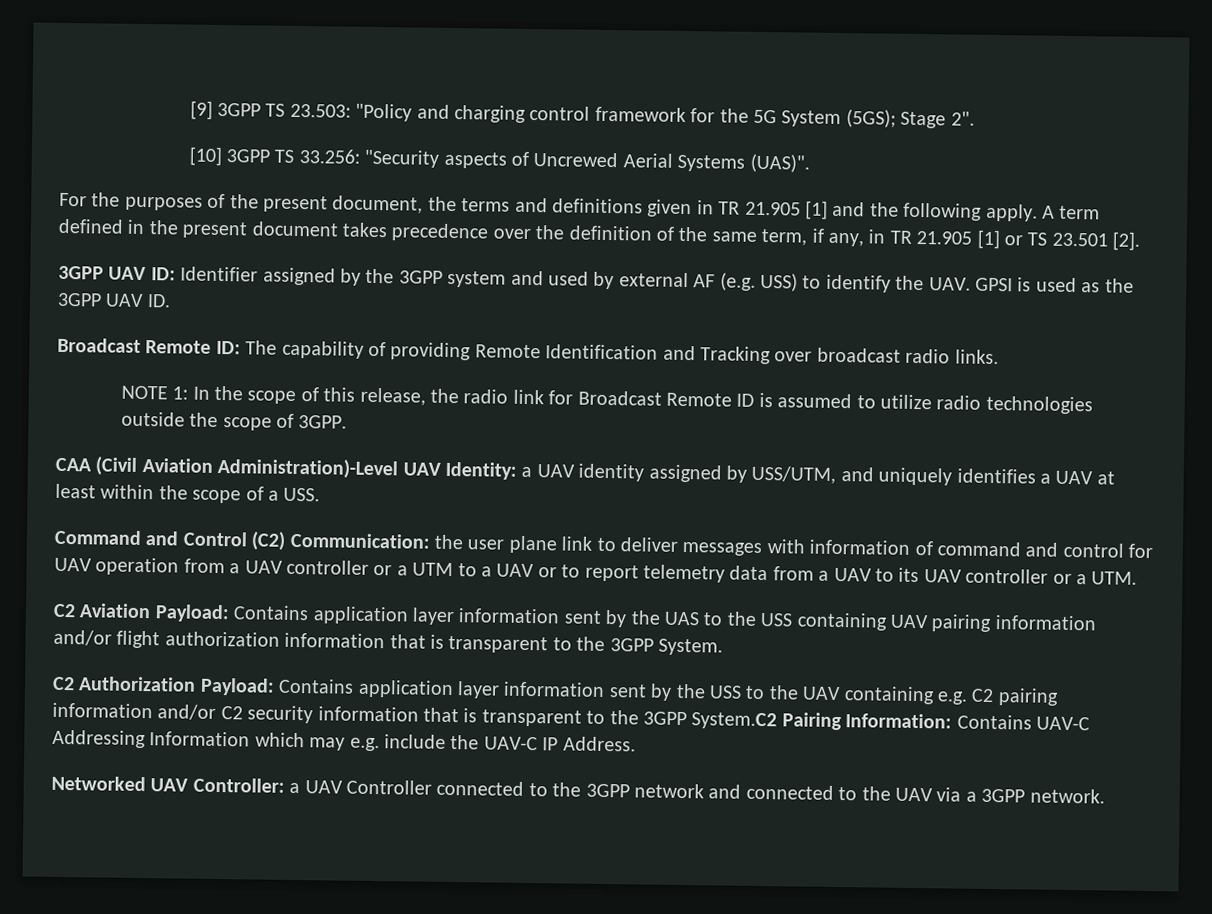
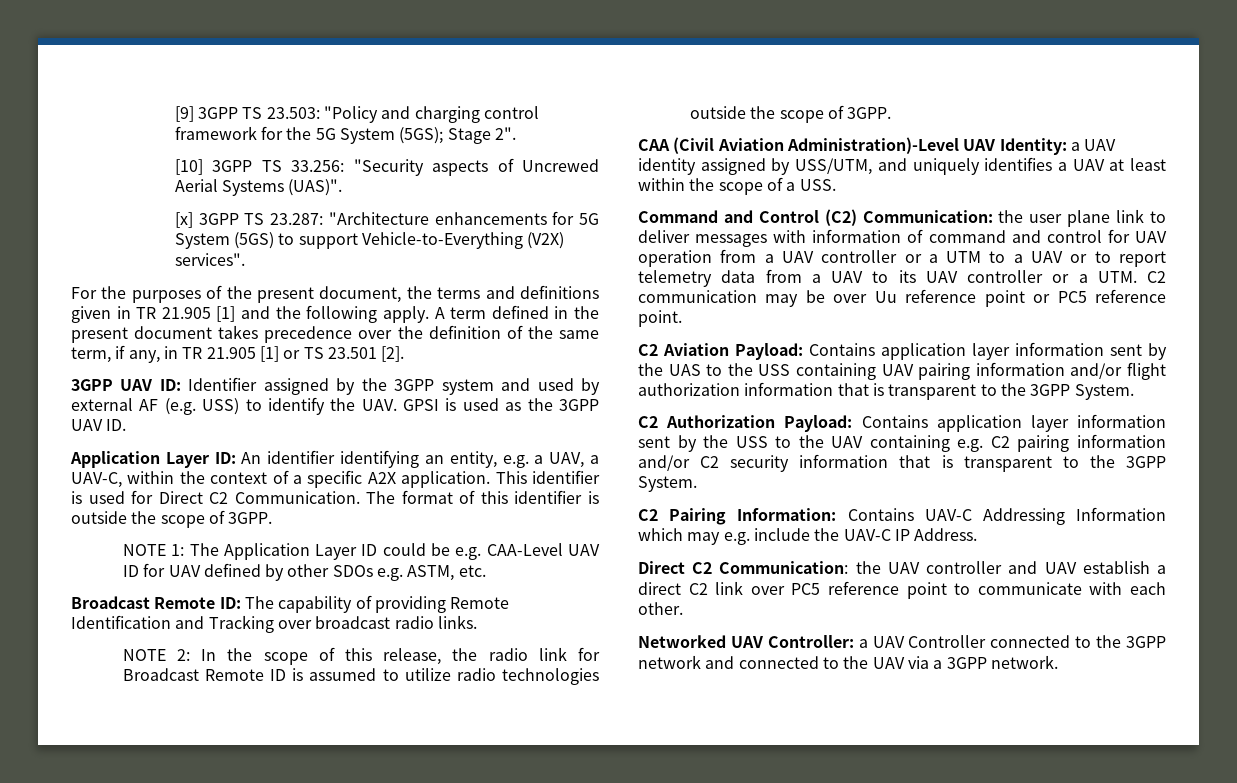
+ [x] 3GPP TS 23.287: "Architecture enhancements for 5G System (5GS) to support Vehicle-to-Everything (V2X) services".
+ Application Layer ID: An identifier identifying an entity, e.g. a UAV, a UAV-C, within the context of a specific A2X application. This identifier is used for Direct C2 Communication. The format of this identifier is outside the scope of 3GPP.
+ NOTE 1: The Application Layer ID could be e.g. CAA-Level UAV ID for UAV defined by other SDOs e.g. ASTM, etc.
- NOTE 1: In the scope of this release, the radio link for Broadcast Remote ID is assumed to utilize radio technologies outside the scope of 3GPP.
+ NOTE 2: In the scope of this release, the radio link for Broadcast Remote ID is assumed to utilize radio technologies outside the scope of 3GPP.
- Command and Control (C2) Communication: the user plane link to deliver messages with information of command and control for UAV operation from a UAV controller or a UTM to a UAV or to report telemetry data from a UAV to its UAV controller or a UTM.
+ Command and Control (C2) Communication: the user plane link to deliver messages with information of command and control for UAV operation from a UAV controller or a UTM to a UAV or to report telemetry data from a UAV to its UAV controller or a UTM. C2 communication may be over Uu reference point or PC5 reference point.
- C2 Authorization Payload: Contains application layer information sent by the USS to the UAV containing e.g. C2 pairing information and/or C2 security information that is transparent to the 3GPP System.C2 Pairing Information: Contains UAV-C Addressing Information which may e.g. include the UAV-C IP Address.
+ C2 Authorization Payload: Contains application layer information sent by the USS to the UAV containing e.g. C2 pairing information and/or C2 security information that is transparent to the 3GPP System.
+ C2 Pairing Information: Contains UAV-C Addressing Information which may e.g. include the UAV-C IP Address.
+ Direct C2 Communication: the UAV controller and UAV establish a direct C2 link over PC5 reference point to communicate with each other.

